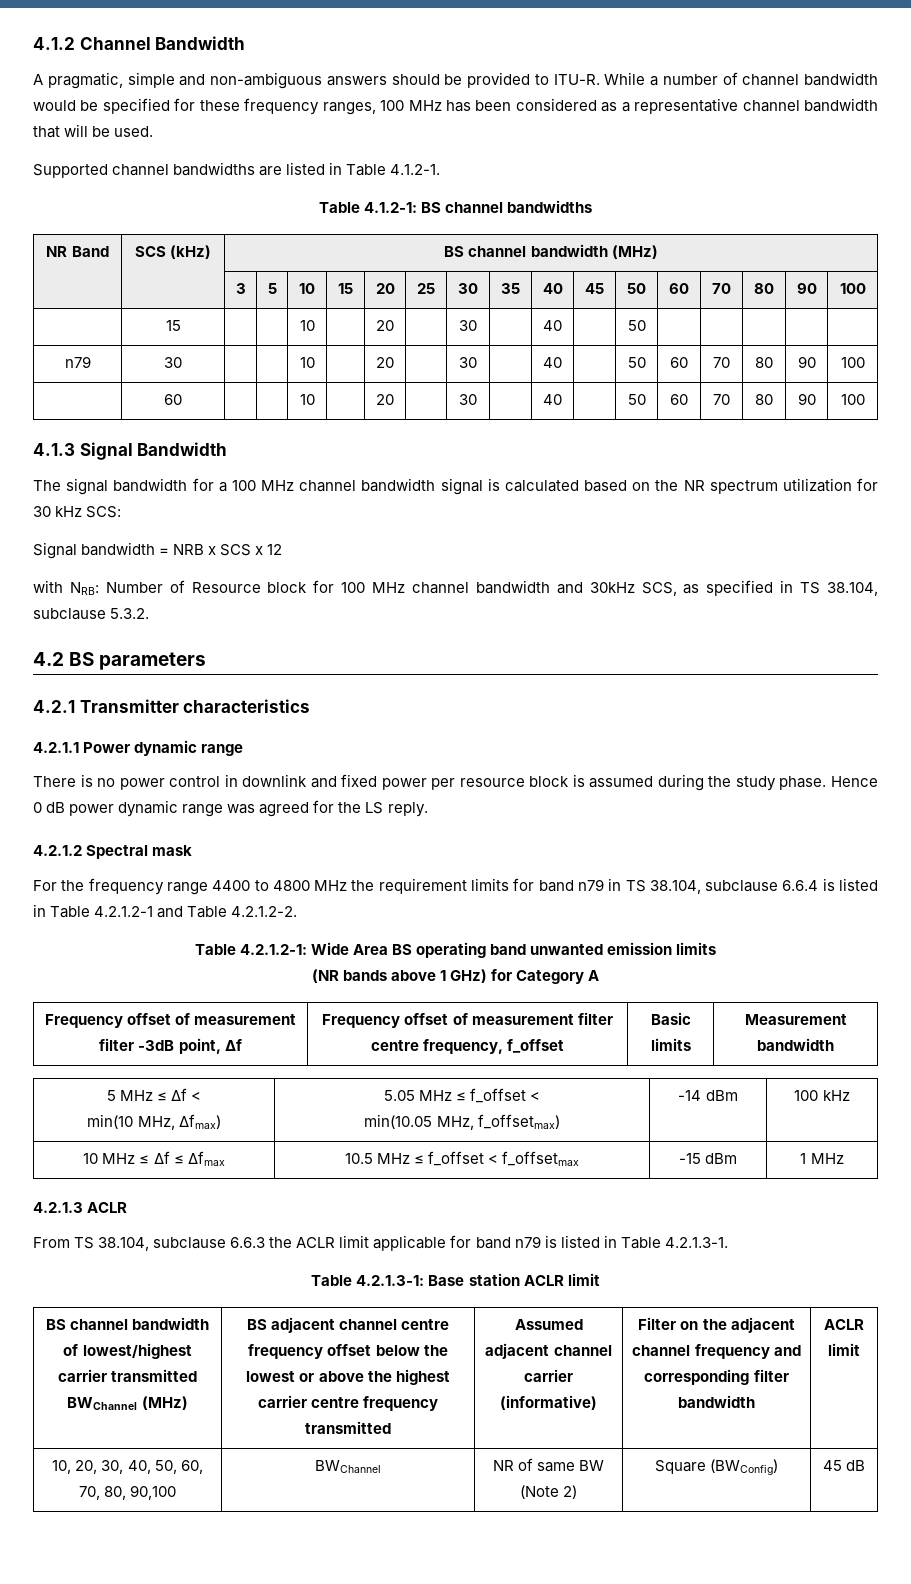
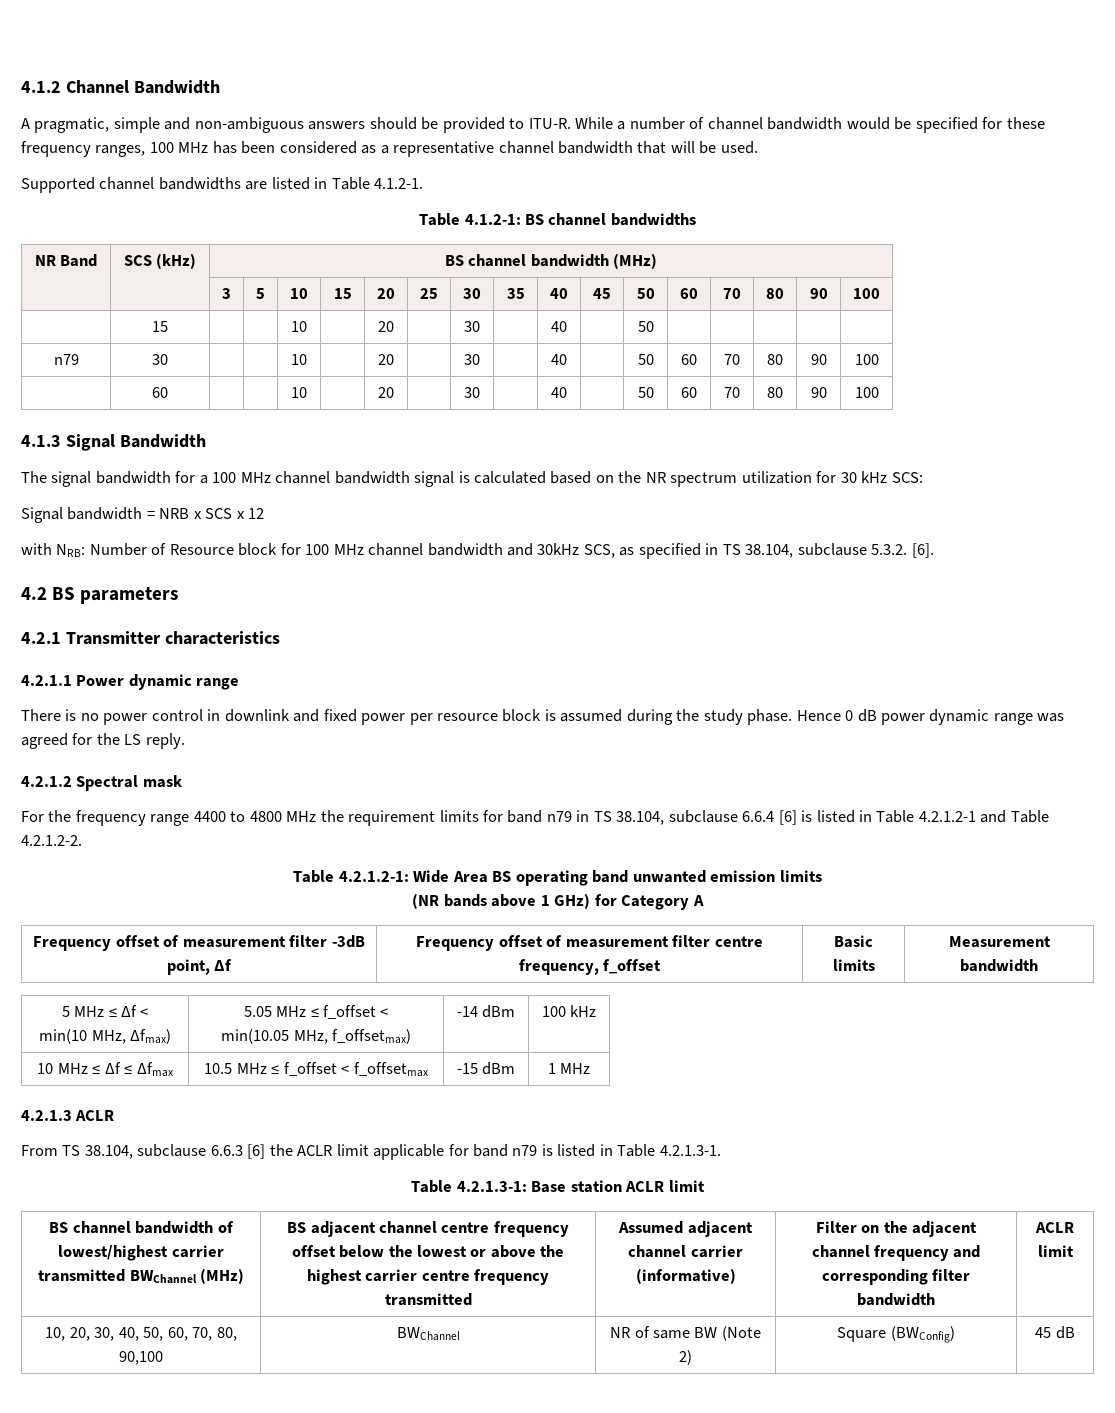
- with NRB: Number of Resource block for 100 MHz channel bandwidth and 30kHz SCS, as specified in TS 38.104, subclause 5.3.2.
+ with NRB: Number of Resource block for 100 MHz channel bandwidth and 30kHz SCS, as specified in TS 38.104, subclause 5.3.2. [6].
- For the frequency range 4400 to 4800 MHz the requirement limits for band n79 in TS 38.104, subclause 6.6.4 is listed in Table 4.2.1.2-1 and Table 4.2.1.2-2.
+ For the frequency range 4400 to 4800 MHz the requirement limits for band n79 in TS 38.104, subclause 6.6.4 [6] is listed in Table 4.2.1.2-1 and Table 4.2.1.2-2.
- From TS 38.104, subclause 6.6.3 the ACLR limit applicable for band n79 is listed in Table 4.2.1.3-1.
+ From TS 38.104, subclause 6.6.3 [6] the ACLR limit applicable for band n79 is listed in Table 4.2.1.3-1.

